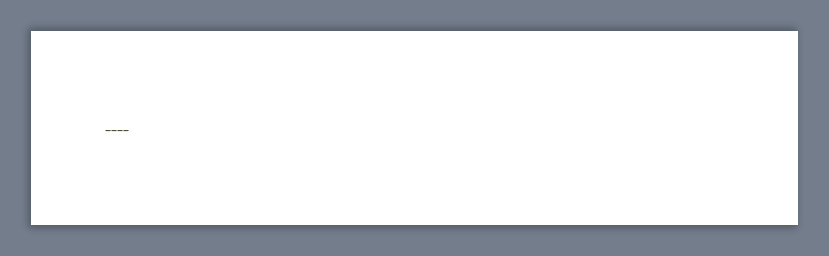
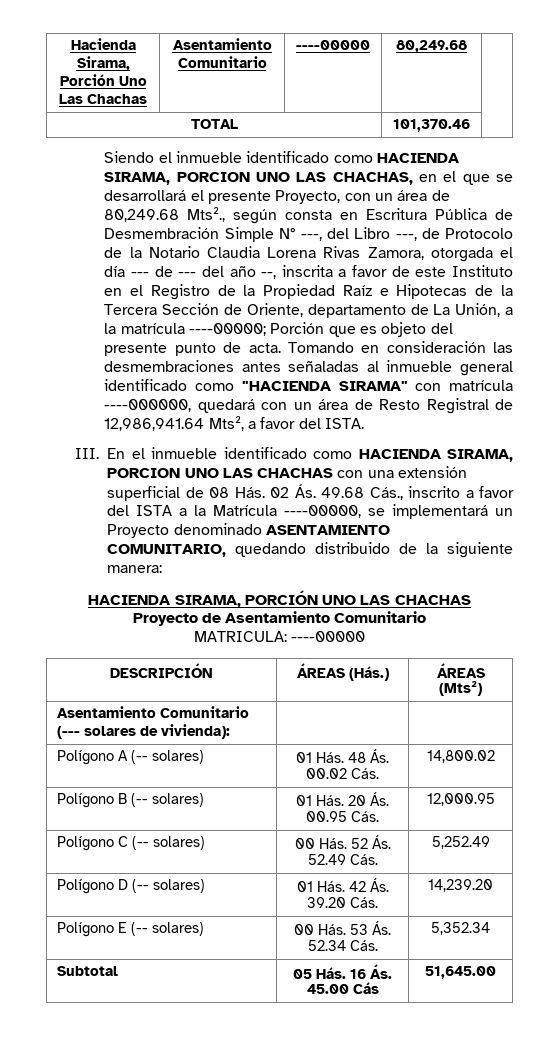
- ----
+ Hacienda Sirama, Porción Uno Las Chachas | Asentamiento Comunitario | ----00000 | 80,249.68 |
+ TOTAL | 101,370.46 |
+ Siendo el inmueble identificado como HACIENDA SIRAMA, PORCION UNO LAS CHACHAS, en el que se desarrollará el presente Proyecto, con un área de 80,249.68 Mts²., según consta en Escritura Pública de Desmembración Simple N° ---, del Libro ---, de Protocolo de la Notario Claudia Lorena Rivas Zamora, otorgada el día --- de --- del año --, inscrita a favor de este Instituto en el Registro de la Propiedad Raíz e Hipotecas de la Tercera Sección de Oriente, departamento de La Unión, a la matrícula ----00000; Porción que es objeto del presente punto de acta. Tomando en consideración las desmembraciones antes señaladas al inmueble general identificado como "HACIENDA SIRAMA" con matrícula ----000000, quedará con un área de Resto Registral de 12,986,941.64 Mts², a favor del ISTA.
+ III. En el inmueble identificado como HACIENDA SIRAMA, PORCION UNO LAS CHACHAS con una extensión superficial de 08 Hás. 02 Ás. 49.68 Cás., inscrito a favor del ISTA a la Matrícula ----00000, se implementará un Proyecto denominado ASENTAMIENTO COMUNITARIO, quedando distribuido de la siguiente manera:
+ HACIENDA SIRAMA, PORCIÓN UNO LAS CHACHAS
+ Proyecto de Asentamiento Comunitario
+ MATRICULA: ----00000
+ DESCRIPCIÓN | ÁREAS (Hás.) | ÁREAS (Mts²)
+ Asentamiento Comunitario (--- solares de vivienda): | |
+ Polígono A (-- solares) | 01 Hás. 48 Ás. 00.02 Cás. | 14,800.02
+ Polígono B (-- solares) | 01 Hás. 20 Ás. 00.95 Cás. | 12,000.95
+ Polígono C (-- solares) | 00 Hás. 52 Ás. 52.49 Cás. | 5,252.49
+ Polígono D (-- solares) | 01 Hás. 42 Ás. 39.20 Cás. | 14,239.20
+ Polígono E (-- solares) | 00 Hás. 53 Ás. 52.34 Cás. | 5,352.34
+ Subtotal | 05 Hás. 16 Ás. 45.00 Cás | 51,645.00

